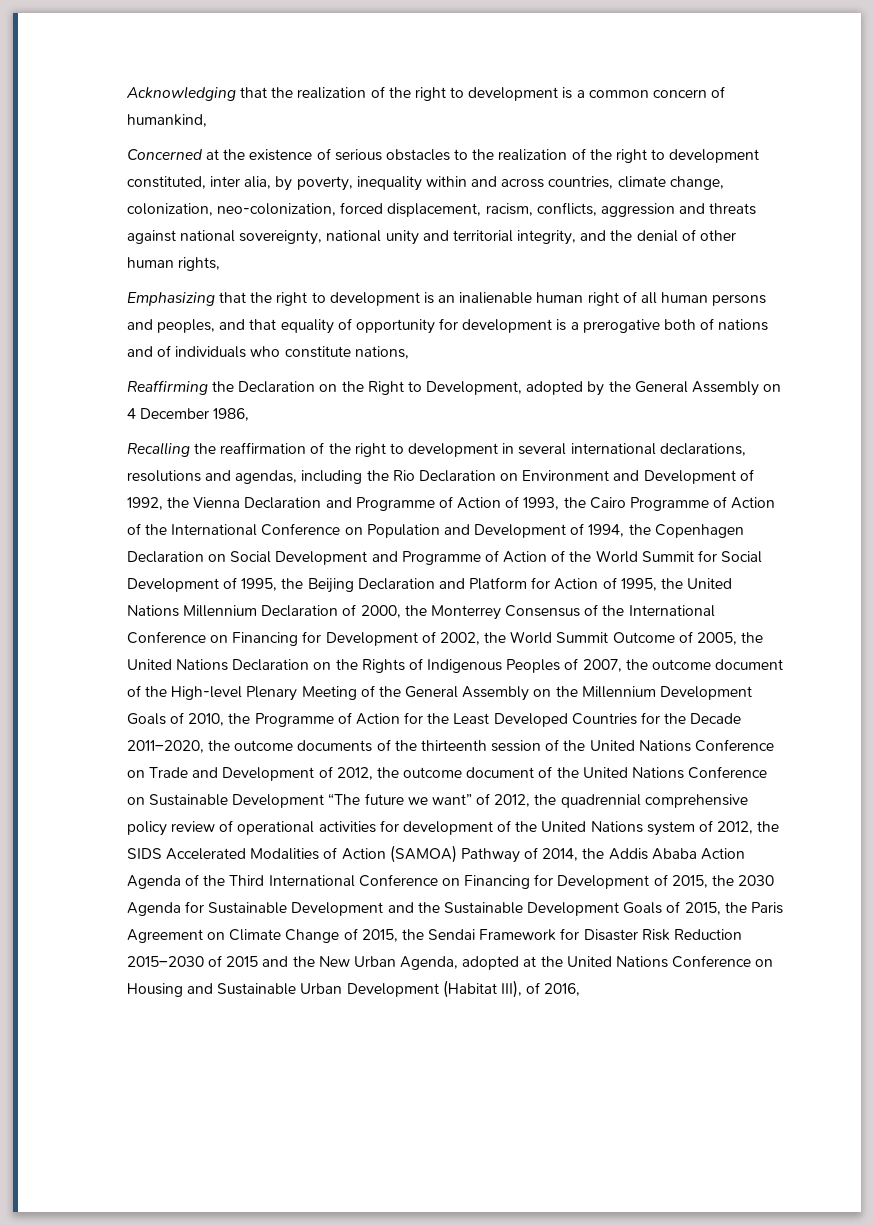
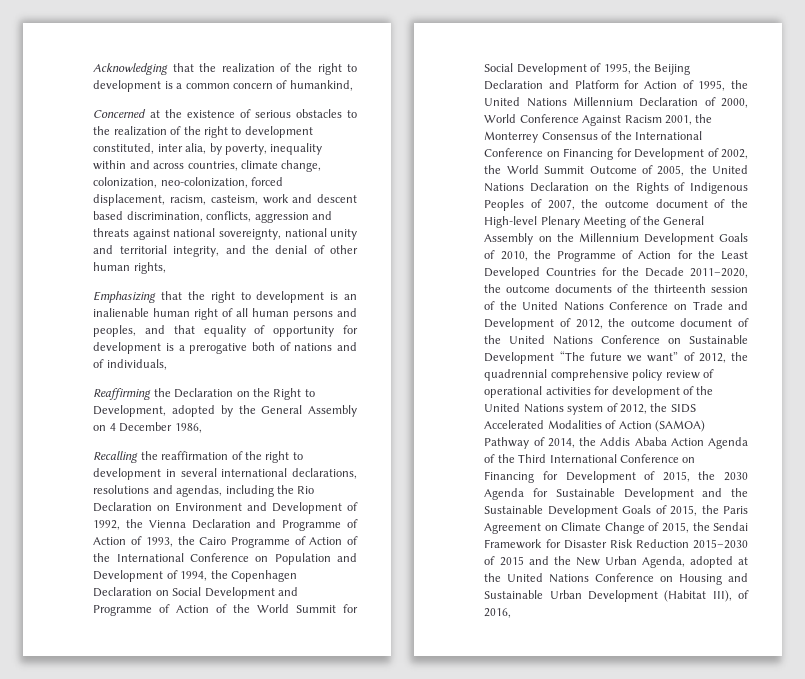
- Concerned at the existence of serious obstacles to the realization of the right to development constituted, inter alia, by poverty, inequality within and across countries, climate change, colonization, neo-colonization, forced displacement, racism, conflicts, aggression and threats against national sovereignty, national unity and territorial integrity, and the denial of other human rights,
+ Concerned at the existence of serious obstacles to the realization of the right to development constituted, inter alia, by poverty, inequality within and across countries, climate change, colonization, neo-colonization, forced displacement, racism, casteism, work and descent based discrimination, conflicts, aggression and threats against national sovereignty, national unity and territorial integrity, and the denial of other human rights,
- Emphasizing that the right to development is an inalienable human right of all human persons and peoples, and that equality of opportunity for development is a prerogative both of nations and of individuals who constitute nations,
+ Emphasizing that the right to development is an inalienable human right of all human persons and peoples, and that equality of opportunity for development is a prerogative both of nations and of individuals,
- Recalling the reaffirmation of the right to development in several international declarations, resolutions and agendas, including the Rio Declaration on Environment and Development of 1992, the Vienna Declaration and Programme of Action of 1993, the Cairo Programme of Action of the International Conference on Population and Development of 1994, the Copenhagen Declaration on Social Development and Programme of Action of the World Summit for Social Development of 1995, the Beijing Declaration and Platform for Action of 1995, the United Nations Millennium Declaration of 2000, the Monterrey Consensus of the International Conference on Financing for Development of 2002, the World Summit Outcome of 2005, the United Nations Declaration on the Rights of Indigenous Peoples of 2007, the outcome document of the High-level Plenary Meeting of the General Assembly on the Millennium Development Goals of 2010, the Programme of Action for the Least Developed Countries for the Decade 2011–2020, the outcome documents of the thirteenth session of the United Nations Conference on Trade and Development of 2012, the outcome document of the United Nations Conference on Sustainable Development “The future we want” of 2012, the quadrennial comprehensive policy review of operational activities for development of the United Nations system of 2012, the SIDS Accelerated Modalities of Action (SAMOA) Pathway of 2014, the Addis Ababa Action Agenda of the Third International Conference on Financing for Development of 2015, the 2030 Agenda for Sustainable Development and the Sustainable Development Goals of 2015, the Paris Agreement on Climate Change of 2015, the Sendai Framework for Disaster Risk Reduction 2015–2030 of 2015 and the New Urban Agenda, adopted at the United Nations Conference on Housing and Sustainable Urban Development (Habitat III), of 2016,
+ Recalling the reaffirmation of the right to development in several international declarations, resolutions and agendas, including the Rio Declaration on Environment and Development of 1992, the Vienna Declaration and Programme of Action of 1993, the Cairo Programme of Action of the International Conference on Population and Development of 1994, the Copenhagen Declaration on Social Development and Programme of Action of the World Summit for Social Development of 1995, the Beijing Declaration and Platform for Action of 1995, the United Nations Millennium Declaration of 2000, World Conference Against Racism 2001, the Monterrey Consensus of the International Conference on Financing for Development of 2002, the World Summit Outcome of 2005, the United Nations Declaration on the Rights of Indigenous Peoples of 2007, the outcome document of the High-level Plenary Meeting of the General Assembly on the Millennium Development Goals of 2010, the Programme of Action for the Least Developed Countries for the Decade 2011–2020, the outcome documents of the thirteenth session of the United Nations Conference on Trade and Development of 2012, the outcome document of the United Nations Conference on Sustainable Development “The future we want” of 2012, the quadrennial comprehensive policy review of operational activities for development of the United Nations system of 2012, the SIDS Accelerated Modalities of Action (SAMOA) Pathway of 2014, the Addis Ababa Action Agenda of the Third International Conference on Financing for Development of 2015, the 2030 Agenda for Sustainable Development and the Sustainable Development Goals of 2015, the Paris Agreement on Climate Change of 2015, the Sendai Framework for Disaster Risk Reduction 2015–2030 of 2015 and the New Urban Agenda, adopted at the United Nations Conference on Housing and Sustainable Urban Development (Habitat III), of 2016,

